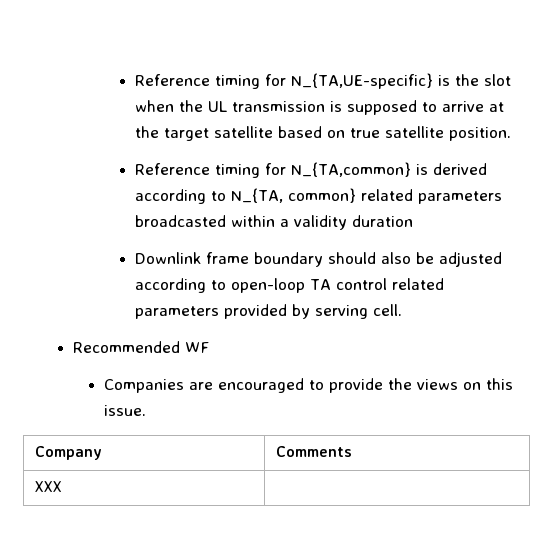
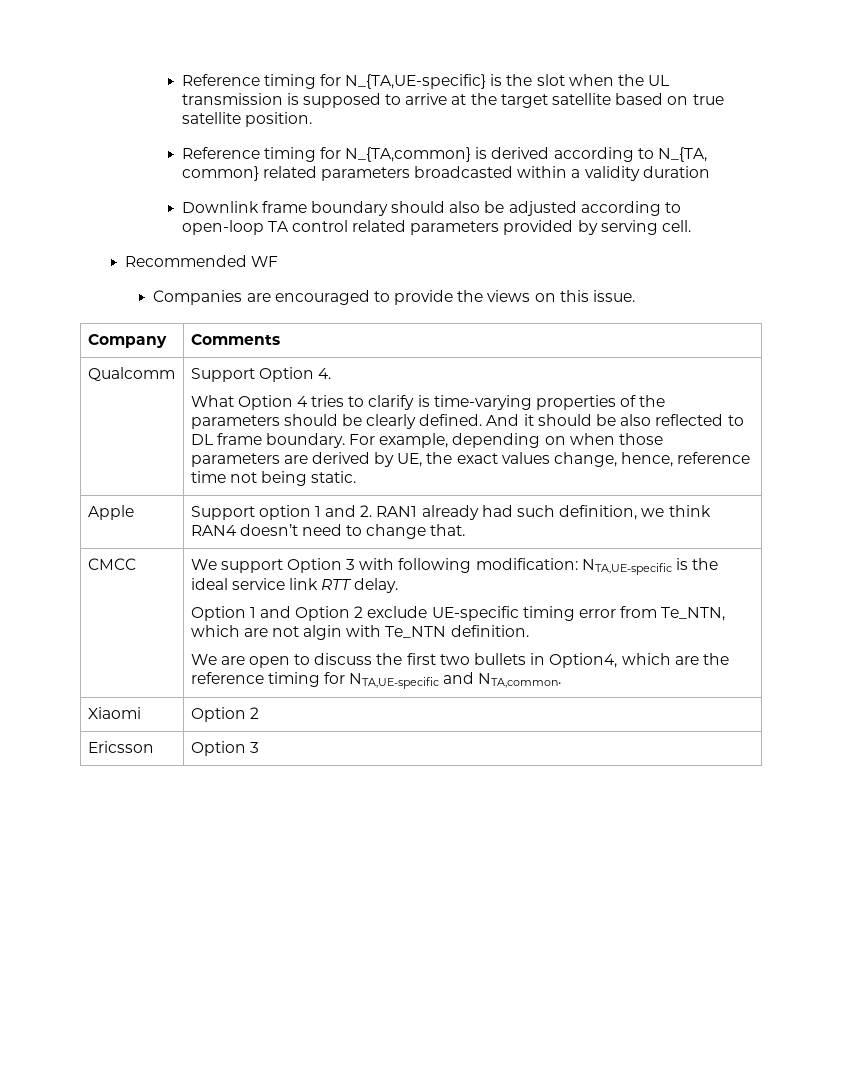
- XXX
+ Qualcomm | Support Option 4.
+ What Option 4 tries to clarify is time-varying properties of the parameters should be clearly defined. And it should be also reflected to DL frame boundary. For example, depending on when those parameters are derived by UE, the exact values change, hence, reference time not being static.
+ Apple | Support option 1 and 2. RAN1 already had such definition, we think RAN4 doesn’t need to change that.
+ CMCC | We support Option 3 with following modification: NTA,UE-specific is the ideal service link RTT delay.
+ Option 1 and Option 2 exclude UE-specific timing error from Te_NTN, which are not algin with Te_NTN definition.
+ We are open to discuss the first two bullets in Option4, which are the reference timing for NTA,UE-specific and NTA,common.
+ Xiaomi | Option 2
+ Ericsson | Option 3

